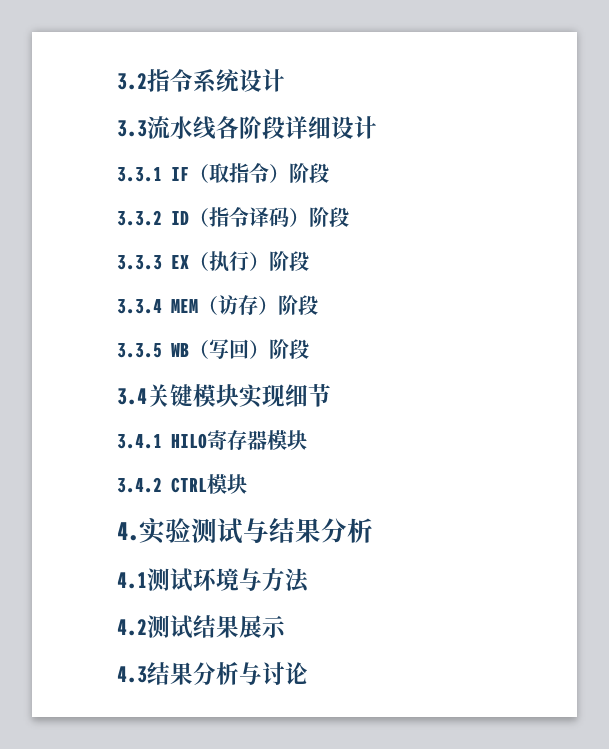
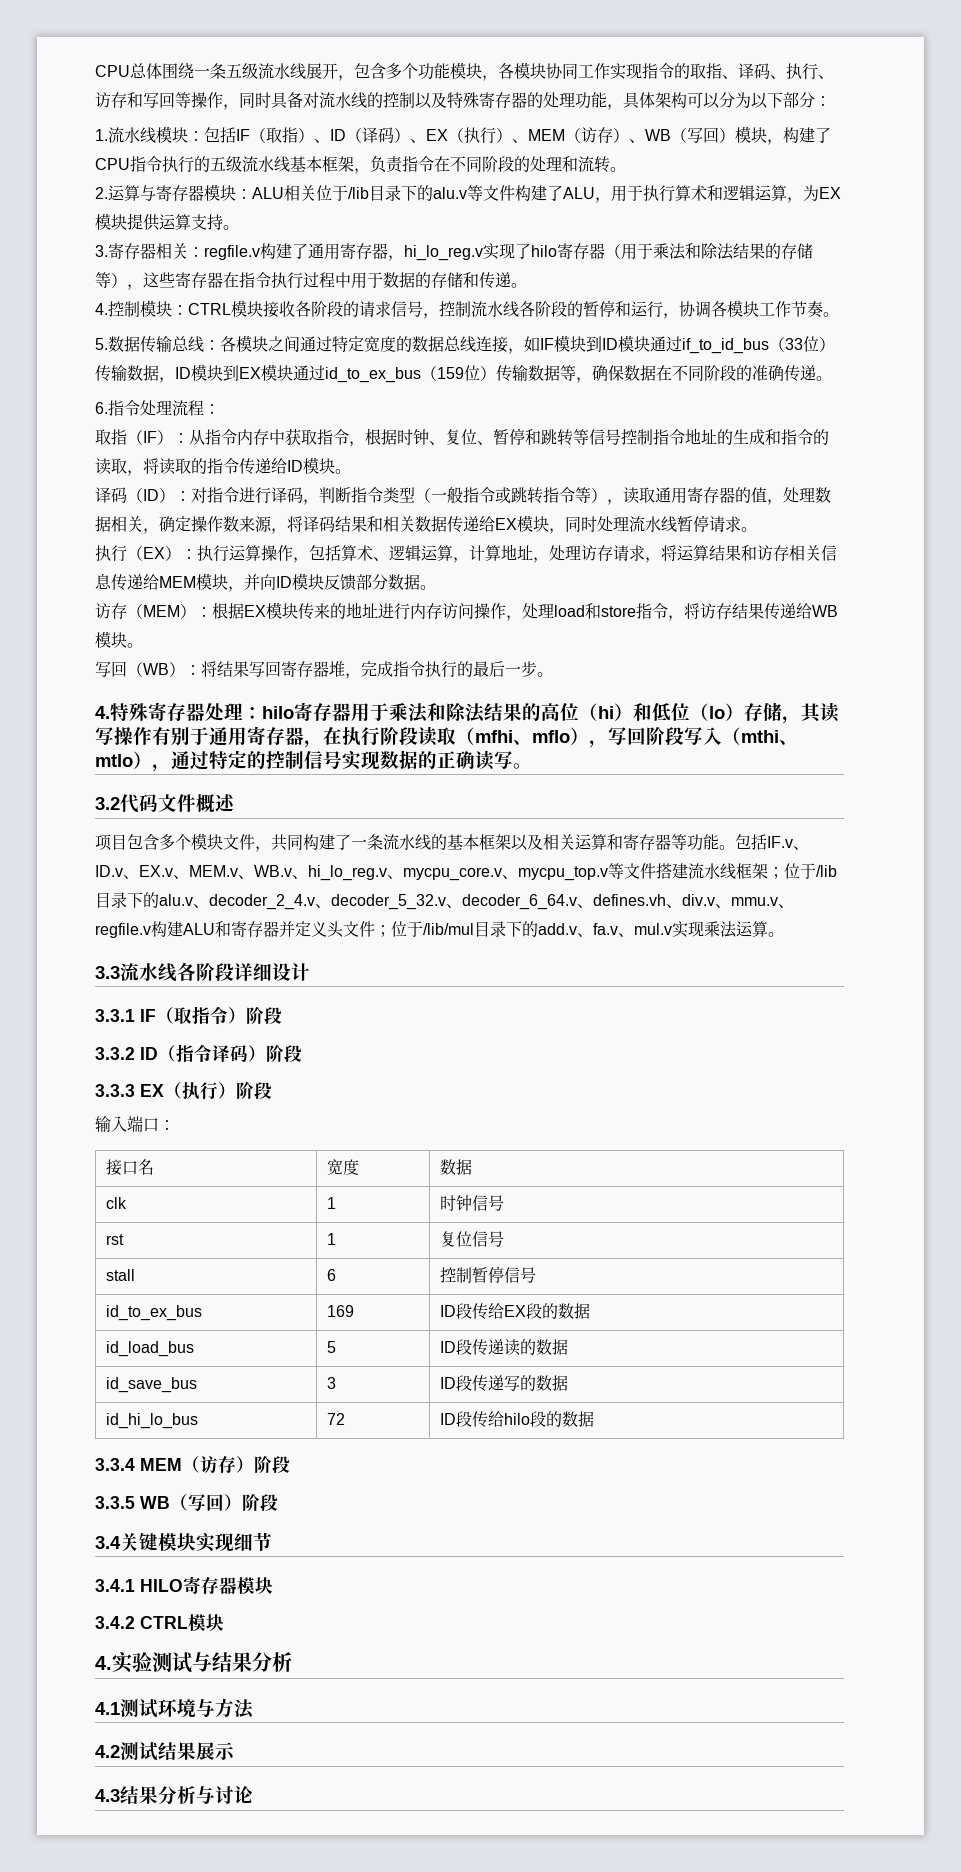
- 3.2指令系统设计
+ CPU总体围绕一条五级流水线展开，包含多个功能模块，各模块协同工作实现指令的取指、译码、执行、访存和写回等操作，同时具备对流水线的控制以及特殊寄存器的处理功能，具体架构可以分为以下部分：
+ 1.流水线模块：包括IF（取指）、ID（译码）、EX（执行）、MEM（访存）、WB（写回）模块，构建了CPU指令执行的五级流水线基本框架，负责指令在不同阶段的处理和流转。
+ 2.运算与寄存器模块：ALU相关位于/lib目录下的alu.v等文件构建了ALU，用于执行算术和逻辑运算，为EX模块提供运算支持。
+ 3.寄存器相关：regfile.v构建了通用寄存器，hi_lo_reg.v实现了hilo寄存器（用于乘法和除法结果的存储等），这些寄存器在指令执行过程中用于数据的存储和传递。
+ 4.控制模块：CTRL模块接收各阶段的请求信号，控制流水线各阶段的暂停和运行，协调各模块工作节奏。
+ 5.数据传输总线：各模块之间通过特定宽度的数据总线连接，如IF模块到ID模块通过if_to_id_bus（33位）传输数据，ID模块到EX模块通过id_to_ex_bus（159位）传输数据等，确保数据在不同阶段的准确传递。
+ 6.指令处理流程：
+ 取指（IF）：从指令内存中获取指令，根据时钟、复位、暂停和跳转等信号控制指令地址的生成和指令的读取，将读取的指令传递给ID模块。
+ 译码（ID）：对指令进行译码，判断指令类型（一般指令或跳转指令等），读取通用寄存器的值，处理数据相关，确定操作数来源，将译码结果和相关数据传递给EX模块，同时处理流水线暂停请求。
+ 执行（EX）：执行运算操作，包括算术、逻辑运算，计算地址，处理访存请求，将运算结果和访存相关信息传递给MEM模块，并向ID模块反馈部分数据。
+ 访存（MEM）：根据EX模块传来的地址进行内存访问操作，处理load和store指令，将访存结果传递给WB模块。
+ 写回（WB）：将结果写回寄存器堆，完成指令执行的最后一步。
+ 4.特殊寄存器处理：hilo寄存器用于乘法和除法结果的高位（hi）和低位（lo）存储，其读写操作有别于通用寄存器，在执行阶段读取（mfhi、mflo），写回阶段写入（mthi、mtlo），通过特定的控制信号实现数据的正确读写。
+ 3.2代码文件概述
+ 项目包含多个模块文件，共同构建了一条流水线的基本框架以及相关运算和寄存器等功能。包括IF.v、ID.v、EX.v、MEM.v、WB.v、hi_lo_reg.v、mycpu_core.v、mycpu_top.v等文件搭建流水线框架；位于/lib目录下的alu.v、decoder_2_4.v、decoder_5_32.v、decoder_6_64.v、defines.vh、div.v、mmu.v、regfile.v构建ALU和寄存器并定义头文件；位于/lib/mul目录下的add.v、fa.v、mul.v实现乘法运算。
+ 输入端口：
+ 接口名 | 宽度 | 数据
+ clk | 1 | 时钟信号
+ rst | 1 | 复位信号
+ stall | 6 | 控制暂停信号
+ id_to_ex_bus | 169 | ID段传给EX段的数据
+ id_load_bus | 5 | ID段传递读的数据
+ id_save_bus | 3 | ID段传递写的数据
+ id_hi_lo_bus | 72 | ID段传给hilo段的数据

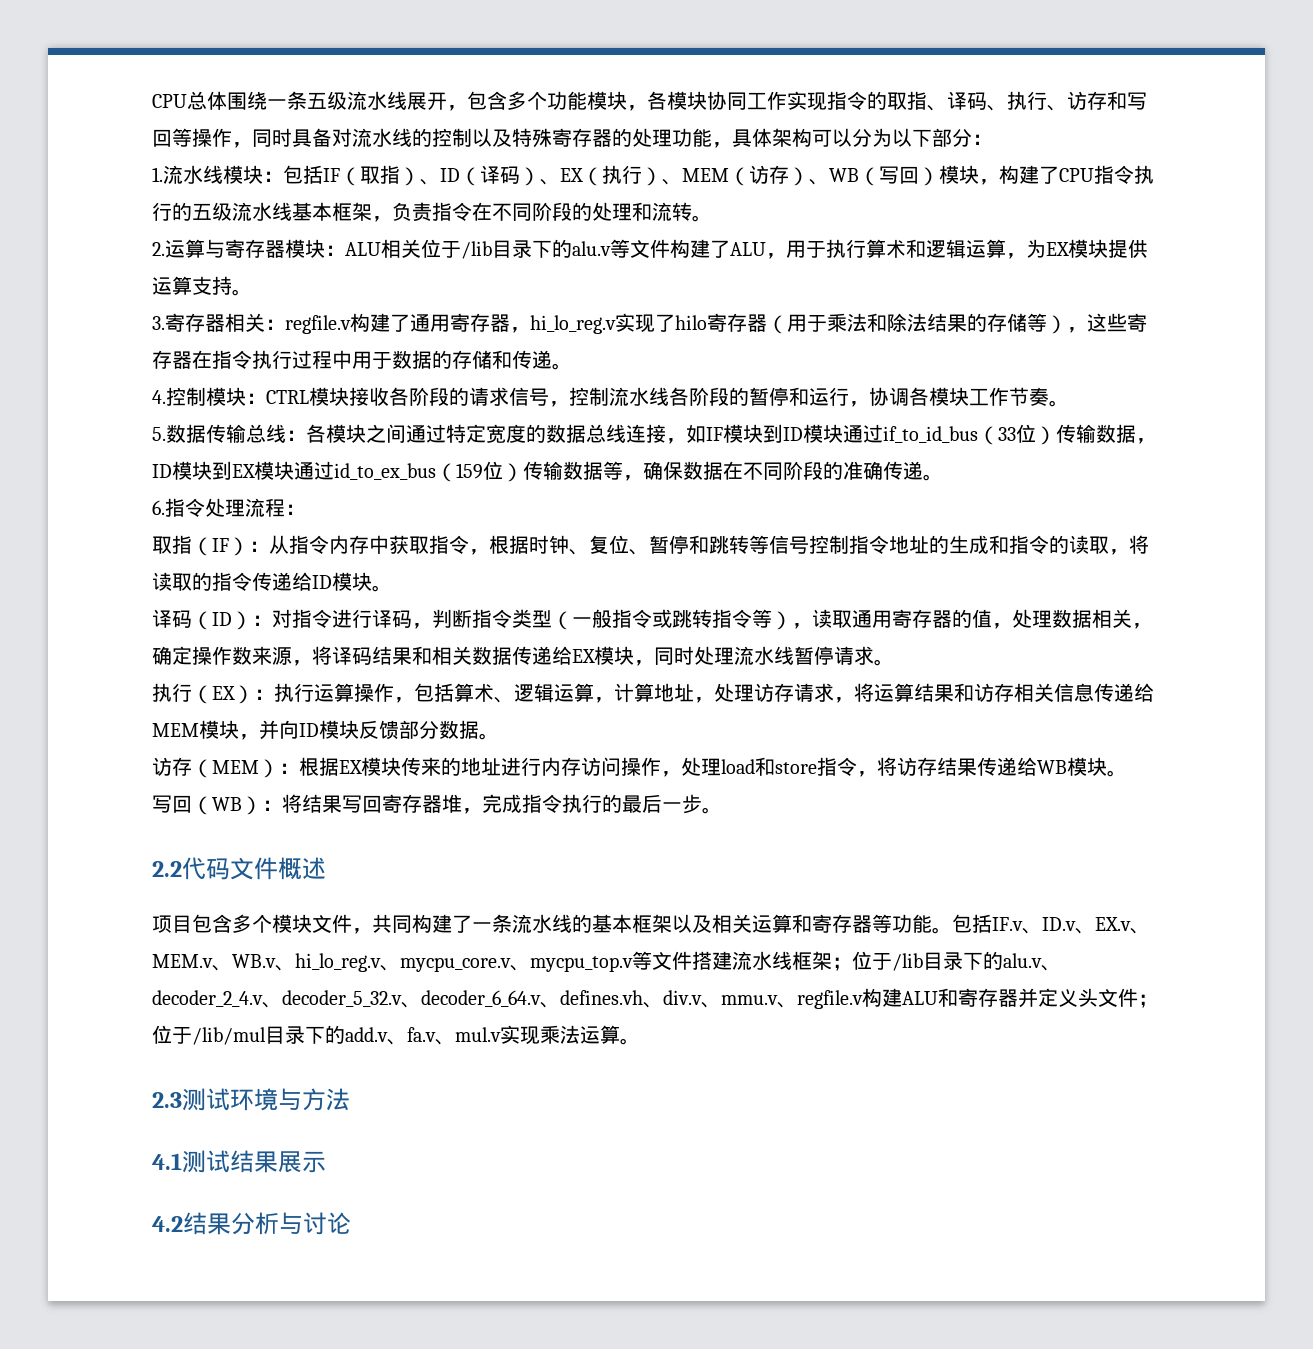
- 4.特殊寄存器处理：hilo寄存器用于乘法和除法结果的高位（hi）和低位（lo）存储，其读写操作有别于通用寄存器，在执行阶段读取（mfhi、mflo），写回阶段写入（mthi、mtlo），通过特定的控制信号实现数据的正确读写。
- 3.2代码文件概述
+ 2.2代码文件概述
- 3.3流水线各阶段详细设计
- 3.3.1 IF（取指令）阶段
- 3.3.2 ID（指令译码）阶段
- 3.3.3 EX（执行）阶段
- 输入端口：
- 接口名 | 宽度 | 数据
- clk | 1 | 时钟信号
- rst | 1 | 复位信号
- stall | 6 | 控制暂停信号
- id_to_ex_bus | 169 | ID段传给EX段的数据
- id_load_bus | 5 | ID段传递读的数据
- id_save_bus | 3 | ID段传递写的数据
- id_hi_lo_bus | 72 | ID段传给hilo段的数据
- 3.3.4 MEM（访存）阶段
- 3.3.5 WB（写回）阶段
- 3.4关键模块实现细节
- 3.4.1 HILO寄存器模块
- 3.4.2 CTRL模块
- 4.实验测试与结果分析
- 4.1测试环境与方法
+ 2.3测试环境与方法
- 4.2测试结果展示
+ 4.1测试结果展示
- 4.3结果分析与讨论
+ 4.2结果分析与讨论

